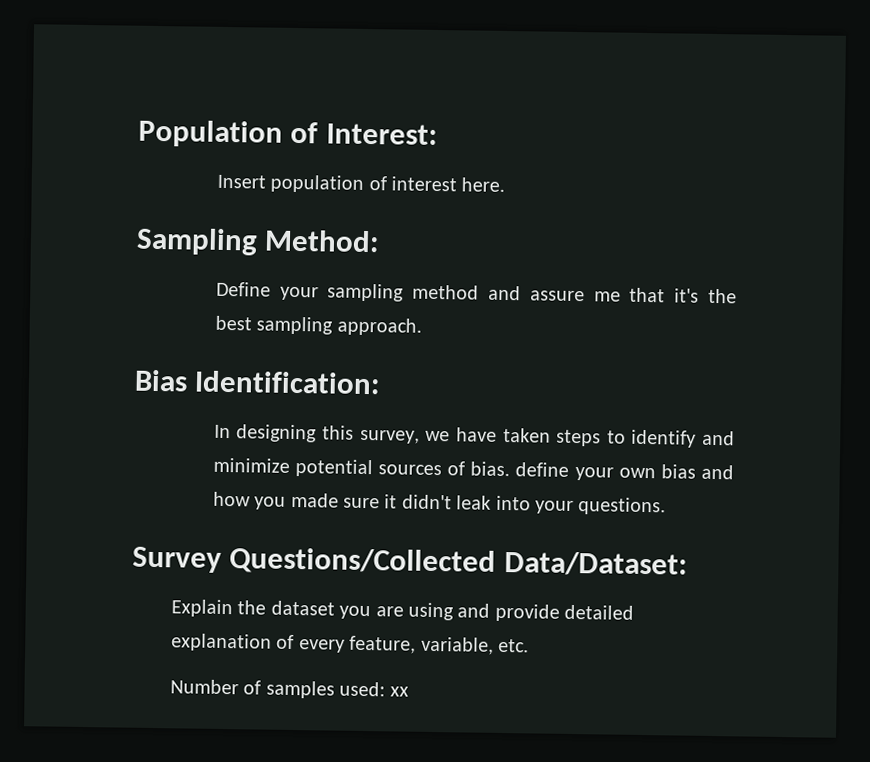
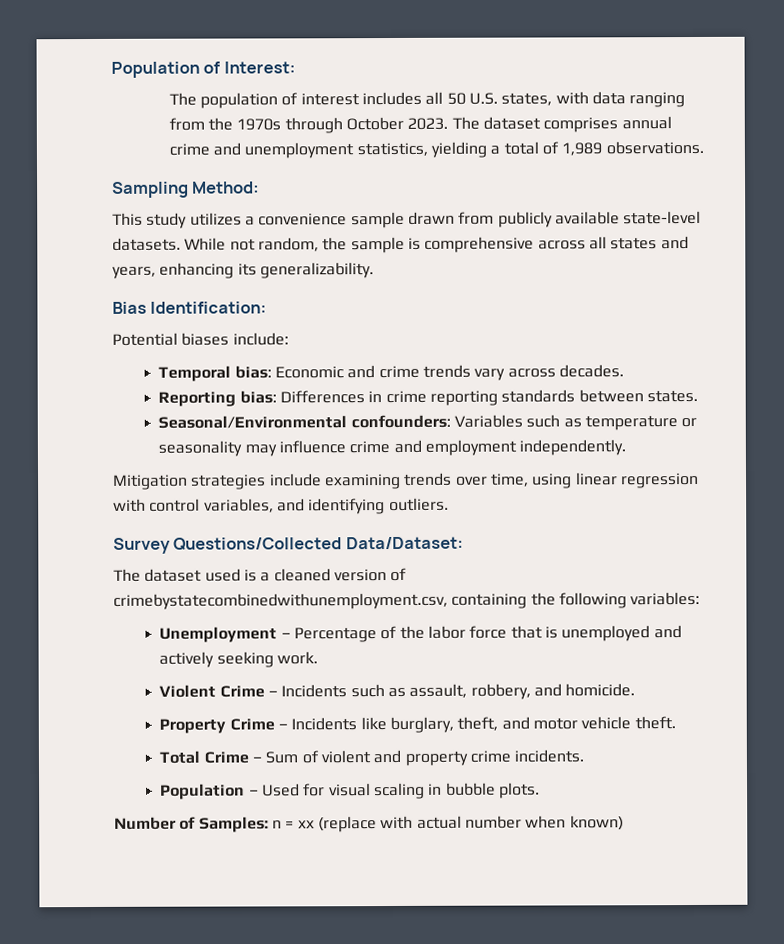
- Insert population of interest here.
+ The population of interest includes all 50 U.S. states, with data ranging from the 1970s through October 2023. The dataset comprises annual crime and unemployment statistics, yielding a total of 1,989 observations.
  Sampling Method:
- Define your sampling method and assure me that it's the best sampling approach.
+ This study utilizes a convenience sample drawn from publicly available state-level datasets. While not random, the sample is comprehensive across all states and years, enhancing its generalizability.
  Bias Identification:
- In designing this survey, we have taken steps to identify and minimize potential sources of bias. define your own bias and how you made sure it didn't leak into your questions.
+ Potential biases include:
+ Temporal bias: Economic and crime trends vary across decades.
+ Reporting bias: Differences in crime reporting standards between states.
+ Seasonal/Environmental confounders: Variables such as temperature or seasonality may influence crime and employment independently.
+ Mitigation strategies include examining trends over time, using linear regression with control variables, and identifying outliers.
  Survey Questions/Collected Data/Dataset:
- Explain the dataset you are using and provide detailed explanation of every feature, variable, etc.
- Number of samples used: xx
+ The dataset used is a cleaned version of crimebystatecombinedwithunemployment.csv, containing the following variables:
+ Unemployment – Percentage of the labor force that is unemployed and actively seeking work.
+ Violent Crime – Incidents such as assault, robbery, and homicide.
+ Property Crime – Incidents like burglary, theft, and motor vehicle theft.
+ Total Crime – Sum of violent and property crime incidents.
+ Population – Used for visual scaling in bubble plots.
+ Number of Samples: n = xx (replace with actual number when known)

